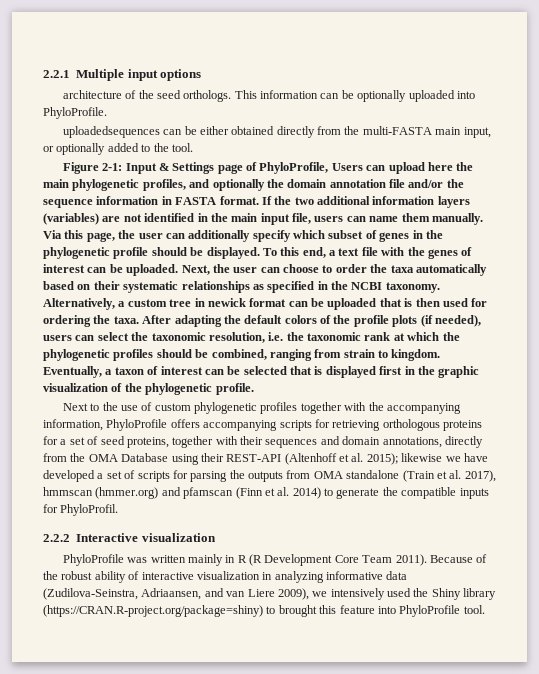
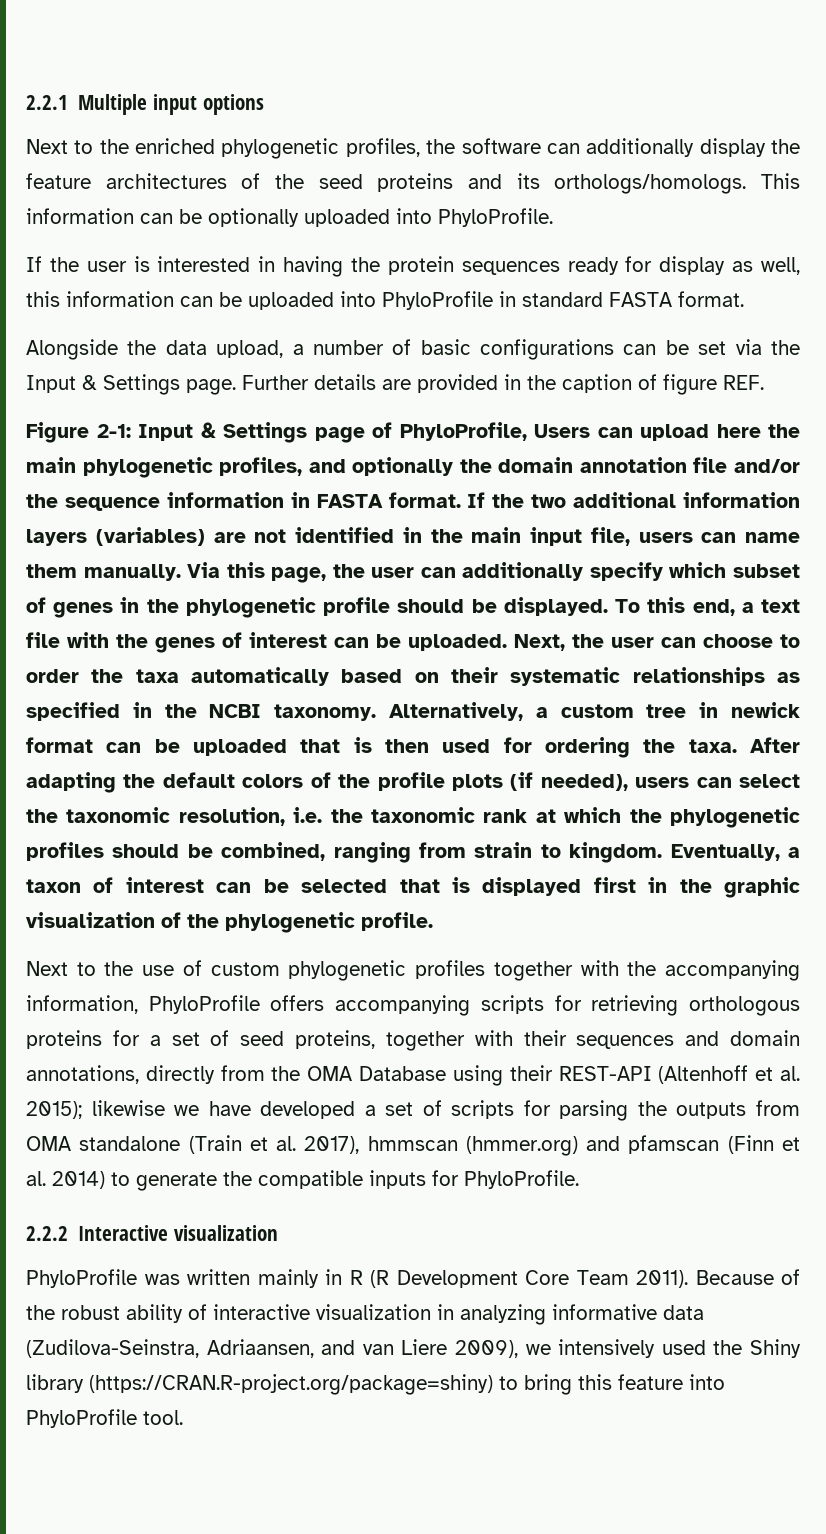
- architecture of the seed orthologs.
+ Next to the enriched phylogenetic profiles, the software can additionally display the feature architectures of the seed proteins and its orthologs/homologs.
- uploadedsequences can be either obtained directly from the multi-FASTA main input, or optionally added to the tool.
+ If the user is interested in having the protein sequences ready for display as well, this information can be uploaded into PhyloProfile in standard FASTA format.
+ Alongside the data upload, a number of basic configurations can be set via the Input & Settings page. Further details are provided in the caption of figure REF.
- likewise we have developed a set of scripts for parsing the outputs from OMA standalone (Train et al. 2017), hmmscan (hmmer.org) and pfamscan (Finn et al. 2014) to generate the compatible inputs for PhyloProfil.
+ likewise we have developed a set of scripts for parsing the outputs from OMA standalone (Train et al. 2017), hmmscan (hmmer.org) and pfamscan (Finn et al. 2014) to generate the compatible inputs for PhyloProfile.
- Because of the robust ability of interactive visualization in analyzing informative data (Zudilova-Seinstra, Adriaansen, and van Liere 2009), we intensively used the Shiny library (https://CRAN.R-project.org/package=shiny) to brought this feature into PhyloProfile tool.
+ Because of the robust ability of interactive visualization in analyzing informative data (Zudilova-Seinstra, Adriaansen, and van Liere 2009), we intensively used the Shiny library (https://CRAN.R-project.org/package=shiny) to bring this feature into PhyloProfile tool.

